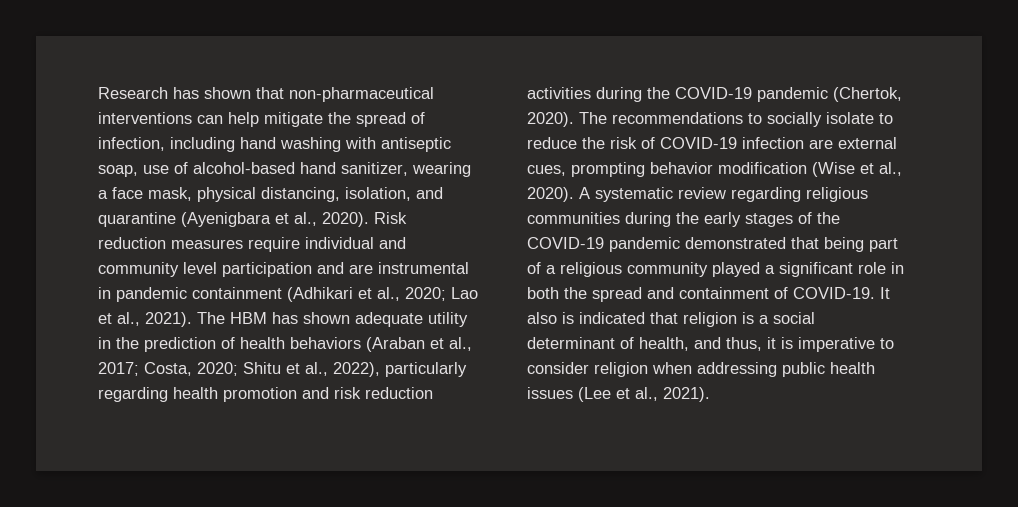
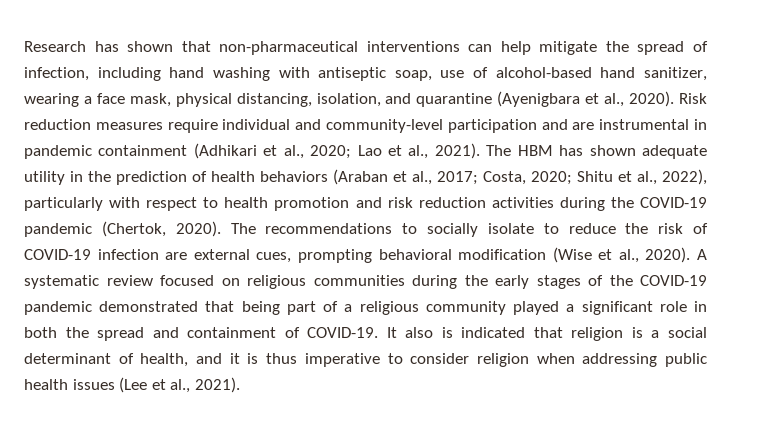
- Risk reduction measures require individual and community level participation and are instrumental in pandemic containment (Adhikari et al., 2020; Lao et al., 2021).
+ Risk reduction measures require individual and community-level participation and are instrumental in pandemic containment (Adhikari et al., 2020; Lao et al., 2021).
- The HBM has shown adequate utility in the prediction of health behaviors (Araban et al., 2017; Costa, 2020; Shitu et al., 2022), particularly regarding health promotion and risk reduction activities during the COVID-19 pandemic (Chertok, 2020).
+ The HBM has shown adequate utility in the prediction of health behaviors (Araban et al., 2017; Costa, 2020; Shitu et al., 2022), particularly with respect to health promotion and risk reduction activities during the COVID-19 pandemic (Chertok, 2020).
- The recommendations to socially isolate to reduce the risk of COVID-19 infection are external cues, prompting behavior modification (Wise et al., 2020).
+ The recommendations to socially isolate to reduce the risk of COVID-19 infection are external cues, prompting behavioral modification (Wise et al., 2020).
- A systematic review regarding religious communities during the early stages of the COVID-19 pandemic demonstrated that being part of a religious community played a significant role in both the spread and containment of COVID-19.
+ A systematic review focused on religious communities during the early stages of the COVID-19 pandemic demonstrated that being part of a religious community played a significant role in both the spread and containment of COVID-19.
- It also is indicated that religion is a social determinant of health, and thus, it is imperative to consider religion when addressing public health issues (Lee et al., 2021).
+ It also is indicated that religion is a social determinant of health, and it is thus imperative to consider religion when addressing public health issues (Lee et al., 2021).

